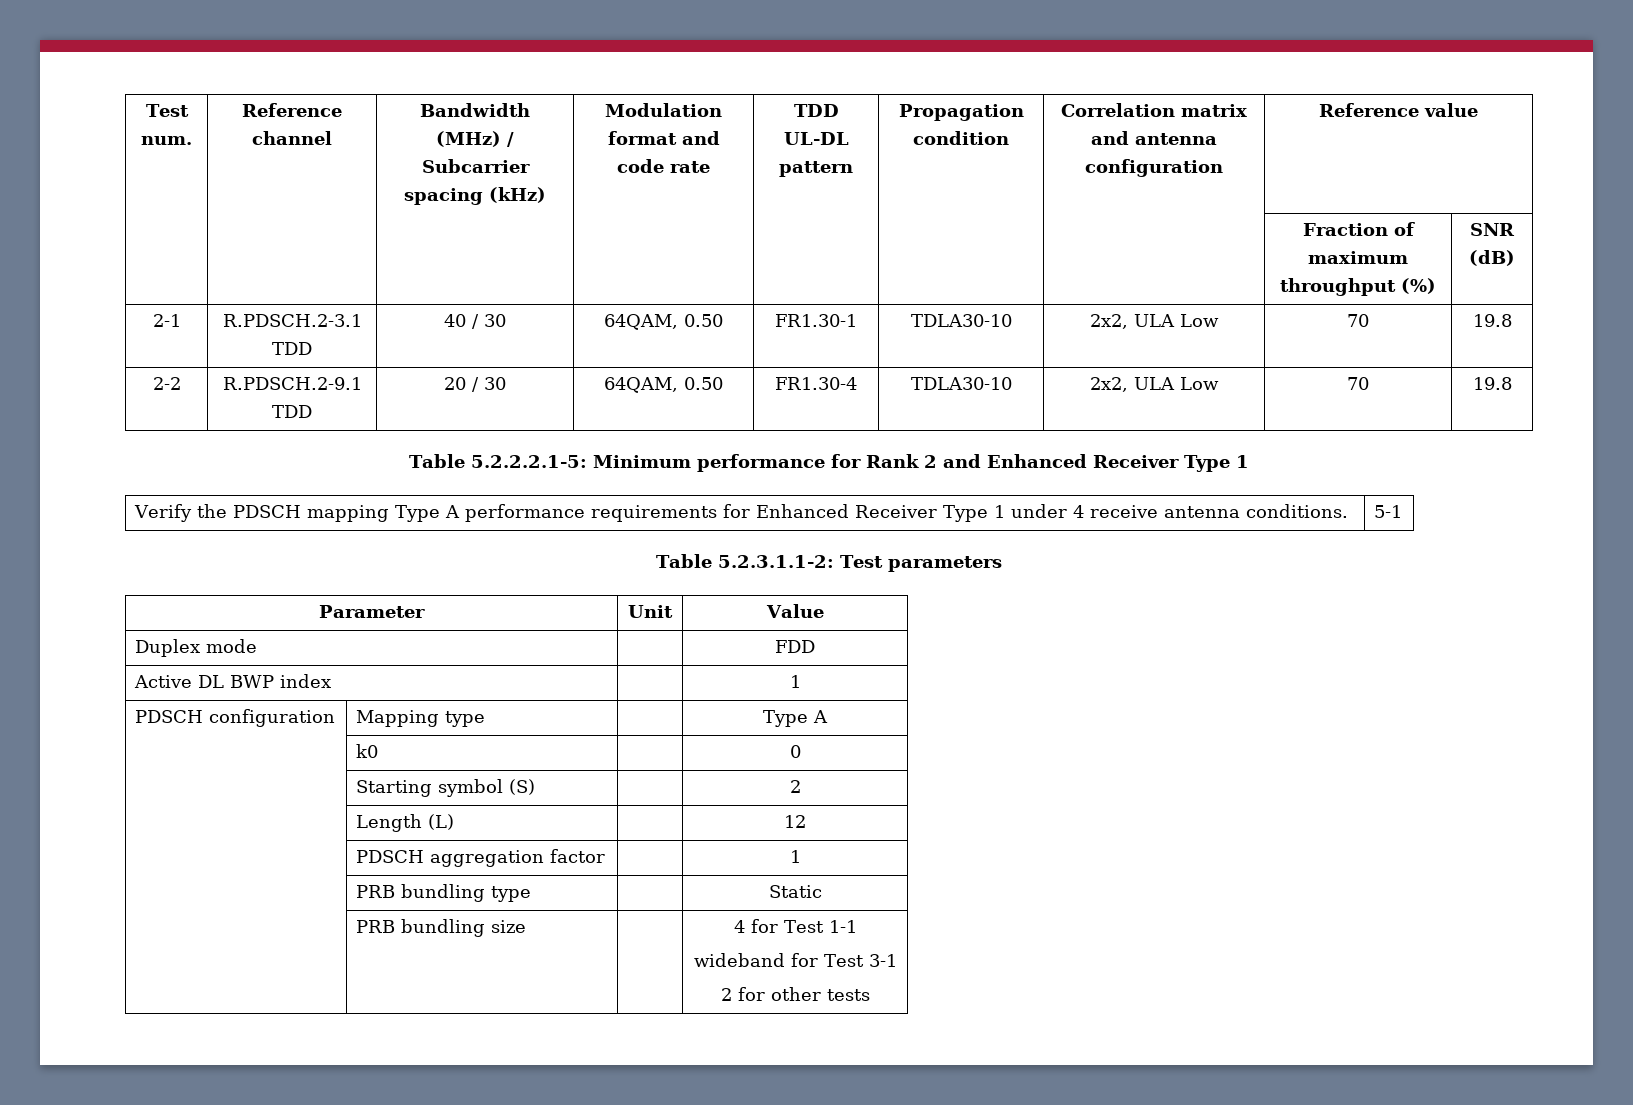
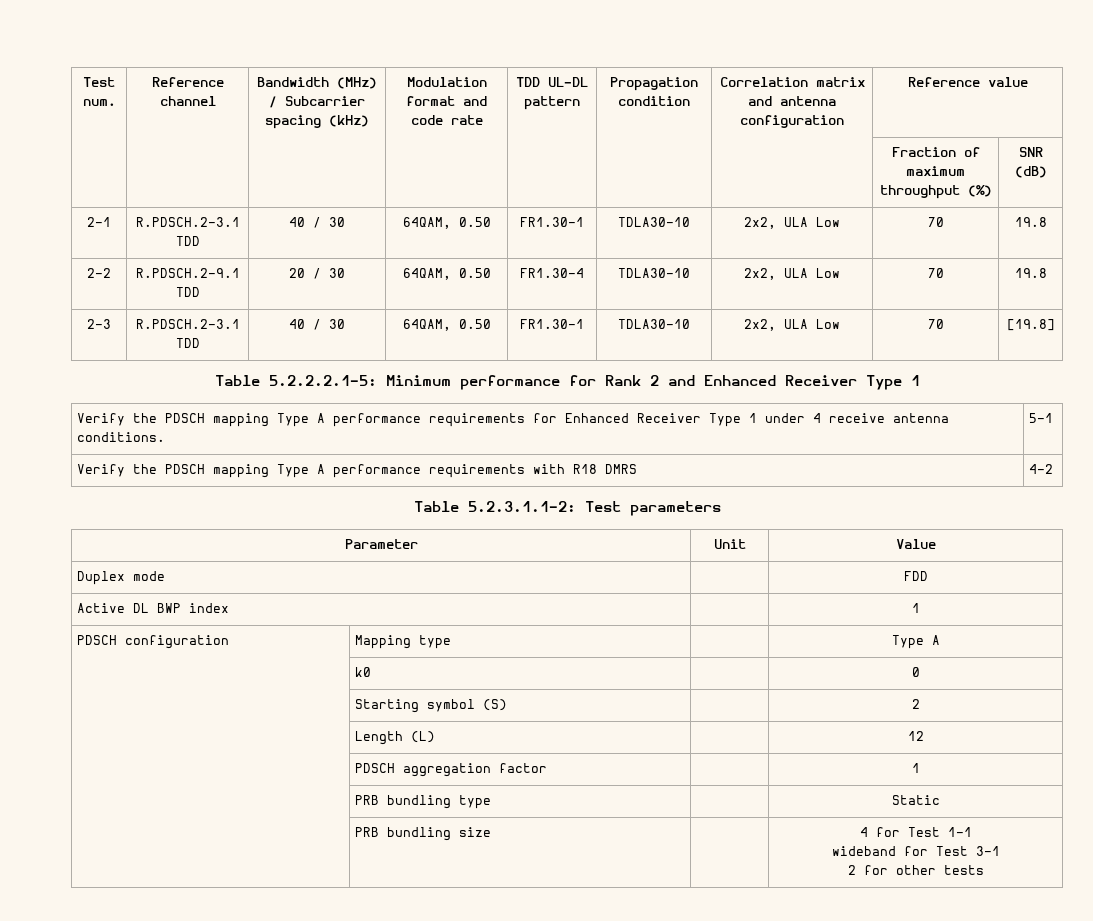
+ 2-3 | R.PDSCH.2-3.1 TDD | 40 / 30 | 64QAM, 0.50 | FR1.30-1 | TDLA30-10 | 2x2, ULA Low | 70 | [19.8]
+ Verify the PDSCH mapping Type A performance requirements with R18 DMRS | 4-2

